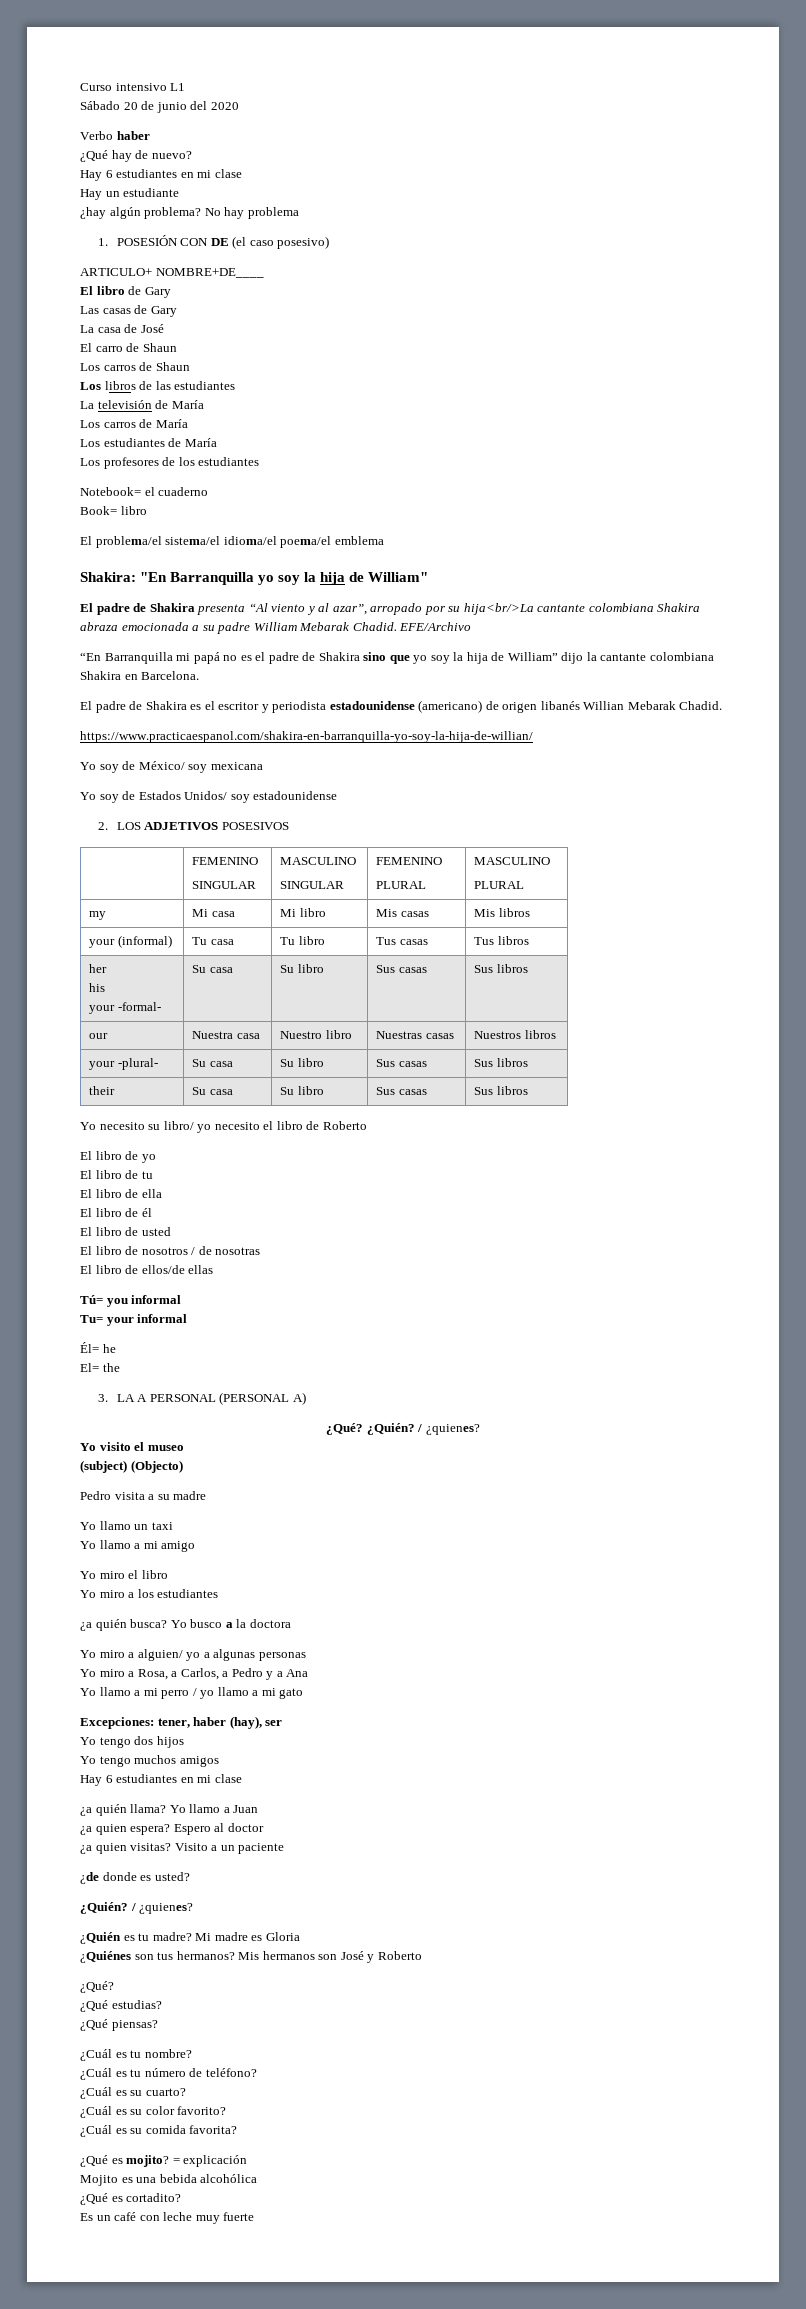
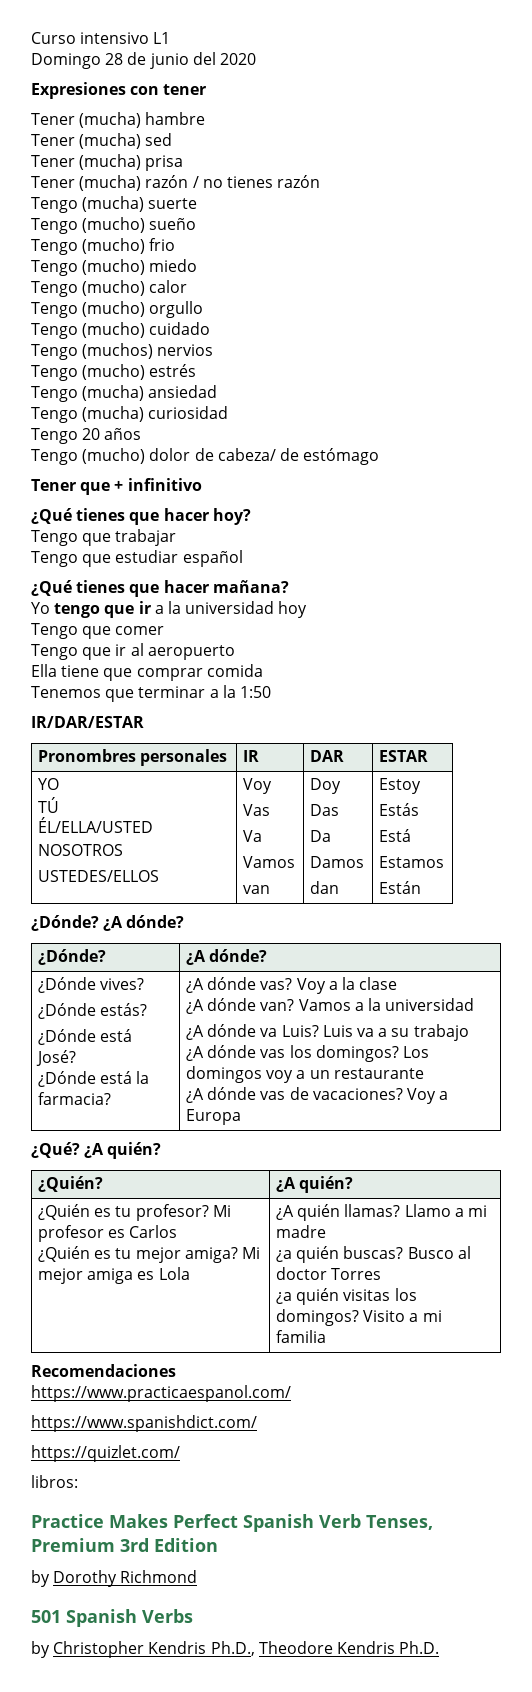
- Sábado 20 de junio del 2020
+ Domingo 28 de junio del 2020
- Verbo haber
- ¿Qué hay de nuevo?
- Hay 6 estudiantes en mi clase
- Hay un estudiante
- ¿hay algún problema? No hay problema
- 1. POSESIÓN CON DE (el caso posesivo)
- ARTICULO+ NOMBRE+DE____
- El libro de Gary
- Las casas de Gary
- La casa de José
- El carro de Shaun
- Los carros de Shaun
- Los libros de las estudiantes
- La televisión de María
- Los carros de María
- Los estudiantes de María
- Los profesores de los estudiantes
- Notebook= el cuaderno
- Book= libro
- El problema/el sistema/el idioma/el poema/el emblema
- Shakira: "En Barranquilla yo soy la hija de William"
- El padre de Shakira presenta “Al viento y al azar”, arropado por su hija<br/>La cantante colombiana Shakira abraza emocionada a su padre William Mebarak Chadid. EFE/Archivo
- “En Barranquilla mi papá no es el padre de Shakira sino que yo soy la hija de William” dijo la cantante colombiana Shakira en Barcelona.
- El padre de Shakira es el escritor y periodista estadounidense (americano) de origen libanés Willian Mebarak Chadid.
- https://www.practicaespanol.com/shakira-en-barranquilla-yo-soy-la-hija-de-willian/
- Yo soy de México/ soy mexicana
- Yo soy de Estados Unidos/ soy estadounidense
- 2. LOS ADJETIVOS POSESIVOS
- | FEMENINO
- SINGULAR | MASCULINO
- SINGULAR | FEMENINO
- PLURAL | MASCULINO
- PLURAL
- my | Mi casa | Mi libro | Mis casas | Mis libros
- your (informal) | Tu casa | Tu libro | Tus casas | Tus libros
- her
- his
- your -formal- | Su casa | Su libro | Sus casas | Sus libros
- our | Nuestra casa | Nuestro libro | Nuestras casas | Nuestros libros
- your -plural- | Su casa | Su libro | Sus casas | Sus libros
- their | Su casa | Su libro | Sus casas | Sus libros
- Yo necesito su libro/ yo necesito el libro de Roberto
- El libro de yo
- El libro de tu
- El libro de ella
- El libro de él
- El libro de usted
- El libro de nosotros / de nosotras
- El libro de ellos/de ellas
- Tú= you informal
- Tu= your informal
- Él= he
- El= the
- 3. LA A PERSONAL (PERSONAL A)
- ¿Qué? ¿Quién? / ¿quienes?
- Yo visito el museo
- (subject) (Objecto)
- Pedro visita a su madre
- Yo llamo un taxi
- Yo llamo a mi amigo
- Yo miro el libro
- Yo miro a los estudiantes
- ¿a quién busca? Yo busco a la doctora
- Yo miro a alguien/ yo a algunas personas
- Yo miro a Rosa, a Carlos, a Pedro y a Ana
- Yo llamo a mi perro / yo llamo a mi gato
- Excepciones: tener, haber (hay), ser
- Yo tengo dos hijos
- Yo tengo muchos amigos
- Hay 6 estudiantes en mi clase
- ¿a quién llama? Yo llamo a Juan
- ¿a quien espera? Espero al doctor
- ¿a quien visitas? Visito a un paciente
- ¿de donde es usted?
- ¿Quién? / ¿quienes?
- ¿Quién es tu madre? Mi madre es Gloria
- ¿Quiénes son tus hermanos? Mis hermanos son José y Roberto
- ¿Qué?
- ¿Qué estudias?
- ¿Qué piensas?
- ¿Cuál es tu nombre?
- ¿Cuál es tu número de teléfono?
- ¿Cuál es su cuarto?
- ¿Cuál es su color favorito?
- ¿Cuál es su comida favorita?
- ¿Qué es mojito? = explicación
- Mojito es una bebida alcohólica
- ¿Qué es cortadito?
- Es un café con leche muy fuerte
+ Expresiones con tener
+ Tener (mucha) hambre
+ Tener (mucha) sed
+ Tener (mucha) prisa
+ Tener (mucha) razón / no tienes razón
+ Tengo (mucha) suerte
+ Tengo (mucho) sueño
+ Tengo (mucho) frio
+ Tengo (mucho) miedo
+ Tengo (mucho) calor
+ Tengo (mucho) orgullo
+ Tengo (mucho) cuidado
+ Tengo (muchos) nervios
+ Tengo (mucho) estrés
+ Tengo (mucha) ansiedad
+ Tengo (mucha) curiosidad
+ Tengo 20 años
+ Tengo (mucho) dolor de cabeza/ de estómago
+ Tener que + infinitivo
+ ¿Qué tienes que hacer hoy?
+ Tengo que trabajar
+ Tengo que estudiar español
+ ¿Qué tienes que hacer mañana?
+ Yo tengo que ir a la universidad hoy
+ Tengo que comer
+ Tengo que ir al aeropuerto
+ Ella tiene que comprar comida
+ Tenemos que terminar a la 1:50
+ IR/DAR/ESTAR
+ Pronombres personales | IR | DAR | ESTAR
+ YO
+ TÚ
+ ÉL/ELLA/USTED
+ NOSOTROS
+ USTEDES/ELLOS | Voy
+ Vas
+ Va
+ Vamos
+ van | Doy
+ Das
+ Da
+ Damos
+ dan | Estoy
+ Estás
+ Está
+ Estamos
+ Están
+ ¿Dónde? ¿A dónde?
+ ¿Dónde? | ¿A dónde?
+ ¿Dónde vives?
+ ¿Dónde estás?
+ ¿Dónde está José?
+ ¿Dónde está la farmacia? | ¿A dónde vas? Voy a la clase
+ ¿A dónde van? Vamos a la universidad
+ ¿A dónde va Luis? Luis va a su trabajo
+ ¿A dónde vas los domingos? Los domingos voy a un restaurante
+ ¿A dónde vas de vacaciones? Voy a Europa
+ ¿Qué? ¿A quién?
+ ¿Quién? | ¿A quién?
+ ¿Quién es tu profesor? Mi profesor es Carlos
+ ¿Quién es tu mejor amiga? Mi mejor amiga es Lola | ¿A quién llamas? Llamo a mi madre
+ ¿a quién buscas? Busco al doctor Torres
+ ¿a quién visitas los domingos? Visito a mi familia
+ Recomendaciones
+ https://www.practicaespanol.com/
+ https://www.spanishdict.com/
+ https://quizlet.com/
+ libros:
+ Practice Makes Perfect Spanish Verb Tenses, Premium 3rd Edition
+ by Dorothy Richmond
+ 501 Spanish Verbs
+ by Christopher Kendris Ph.D., Theodore Kendris Ph.D.

